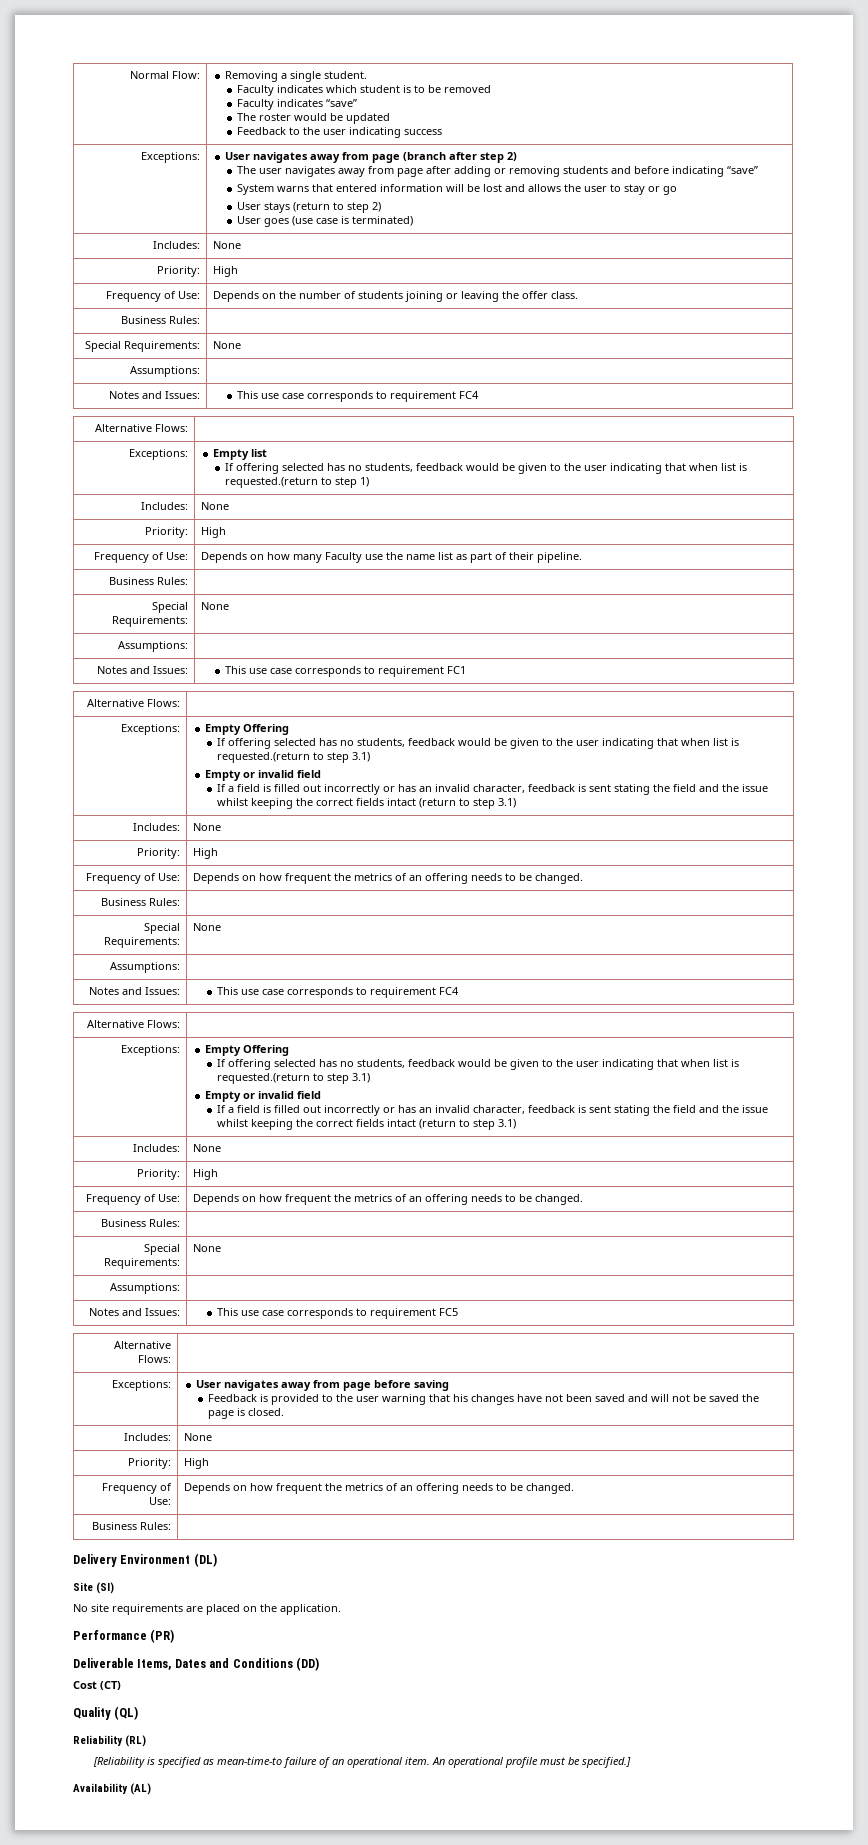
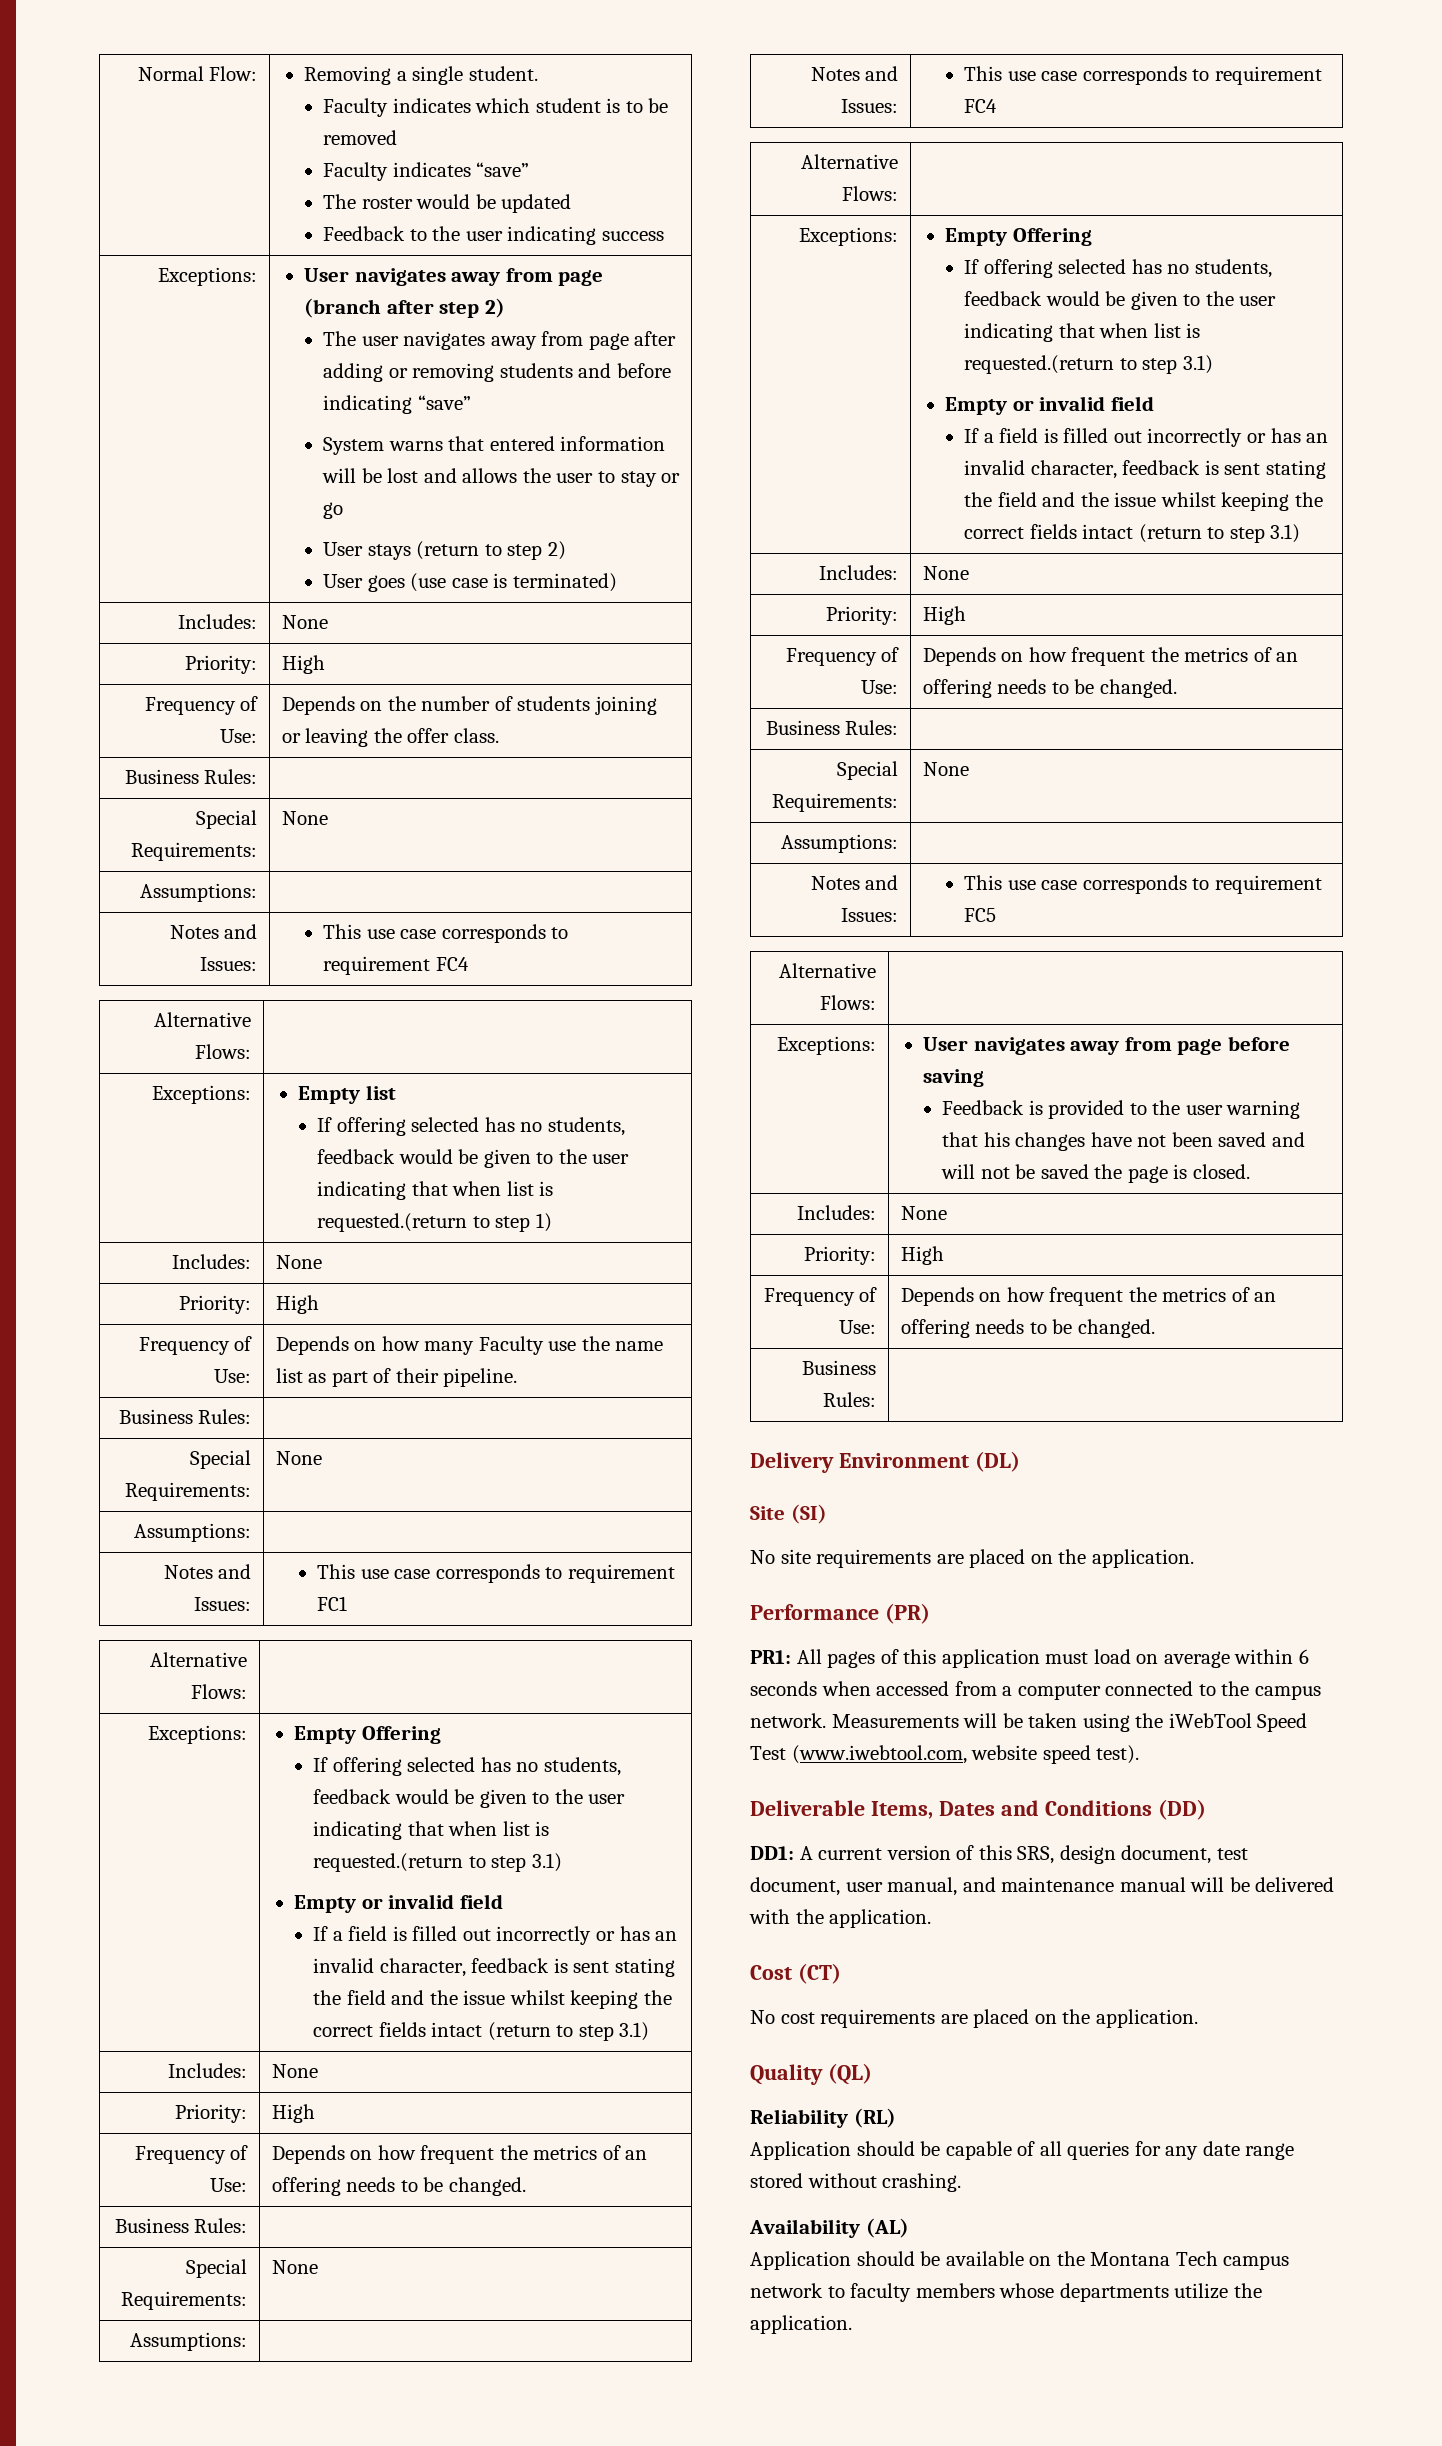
+ PR1: All pages of this application must load on average within 6 seconds when accessed from a computer connected to the campus network. Measurements will be taken using the iWebTool Speed Test (www.iwebtool.com, website speed test).
+ DD1: A current version of this SRS, design document, test document, user manual, and maintenance manual will be delivered with the application.
  Cost (CT)
+ No cost requirements are placed on the application.
  Quality (QL)
  Reliability (RL)
- [Reliability is specified as mean-time-to failure of an operational item. An operational profile must be specified.]
+ Application should be capable of all queries for any date range stored without crashing.
  Availability (AL)
+ Application should be available on the Montana Tech campus network to faculty members whose departments utilize the application.

